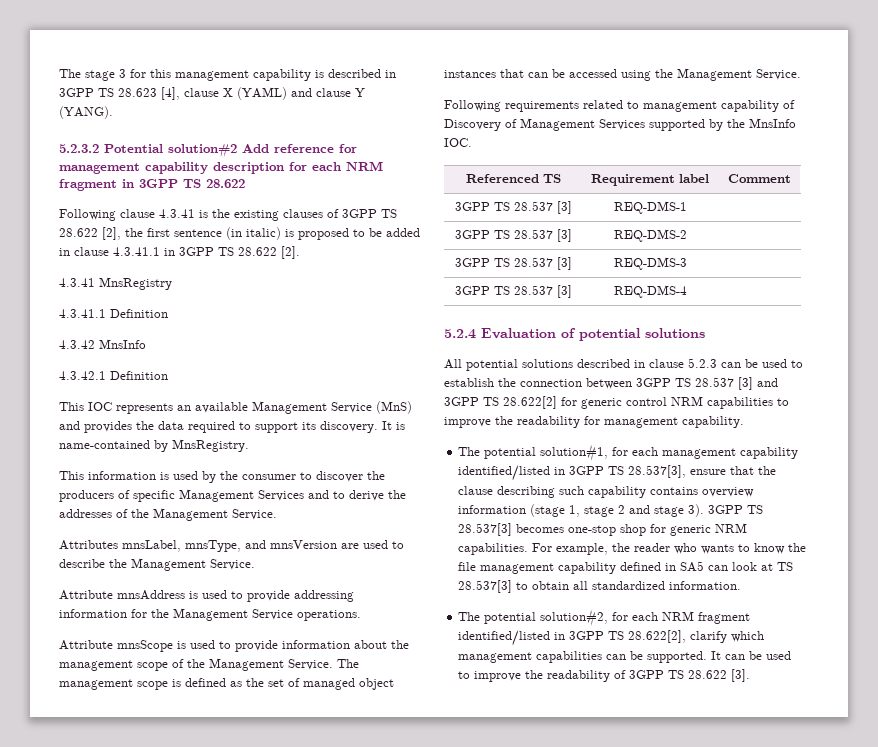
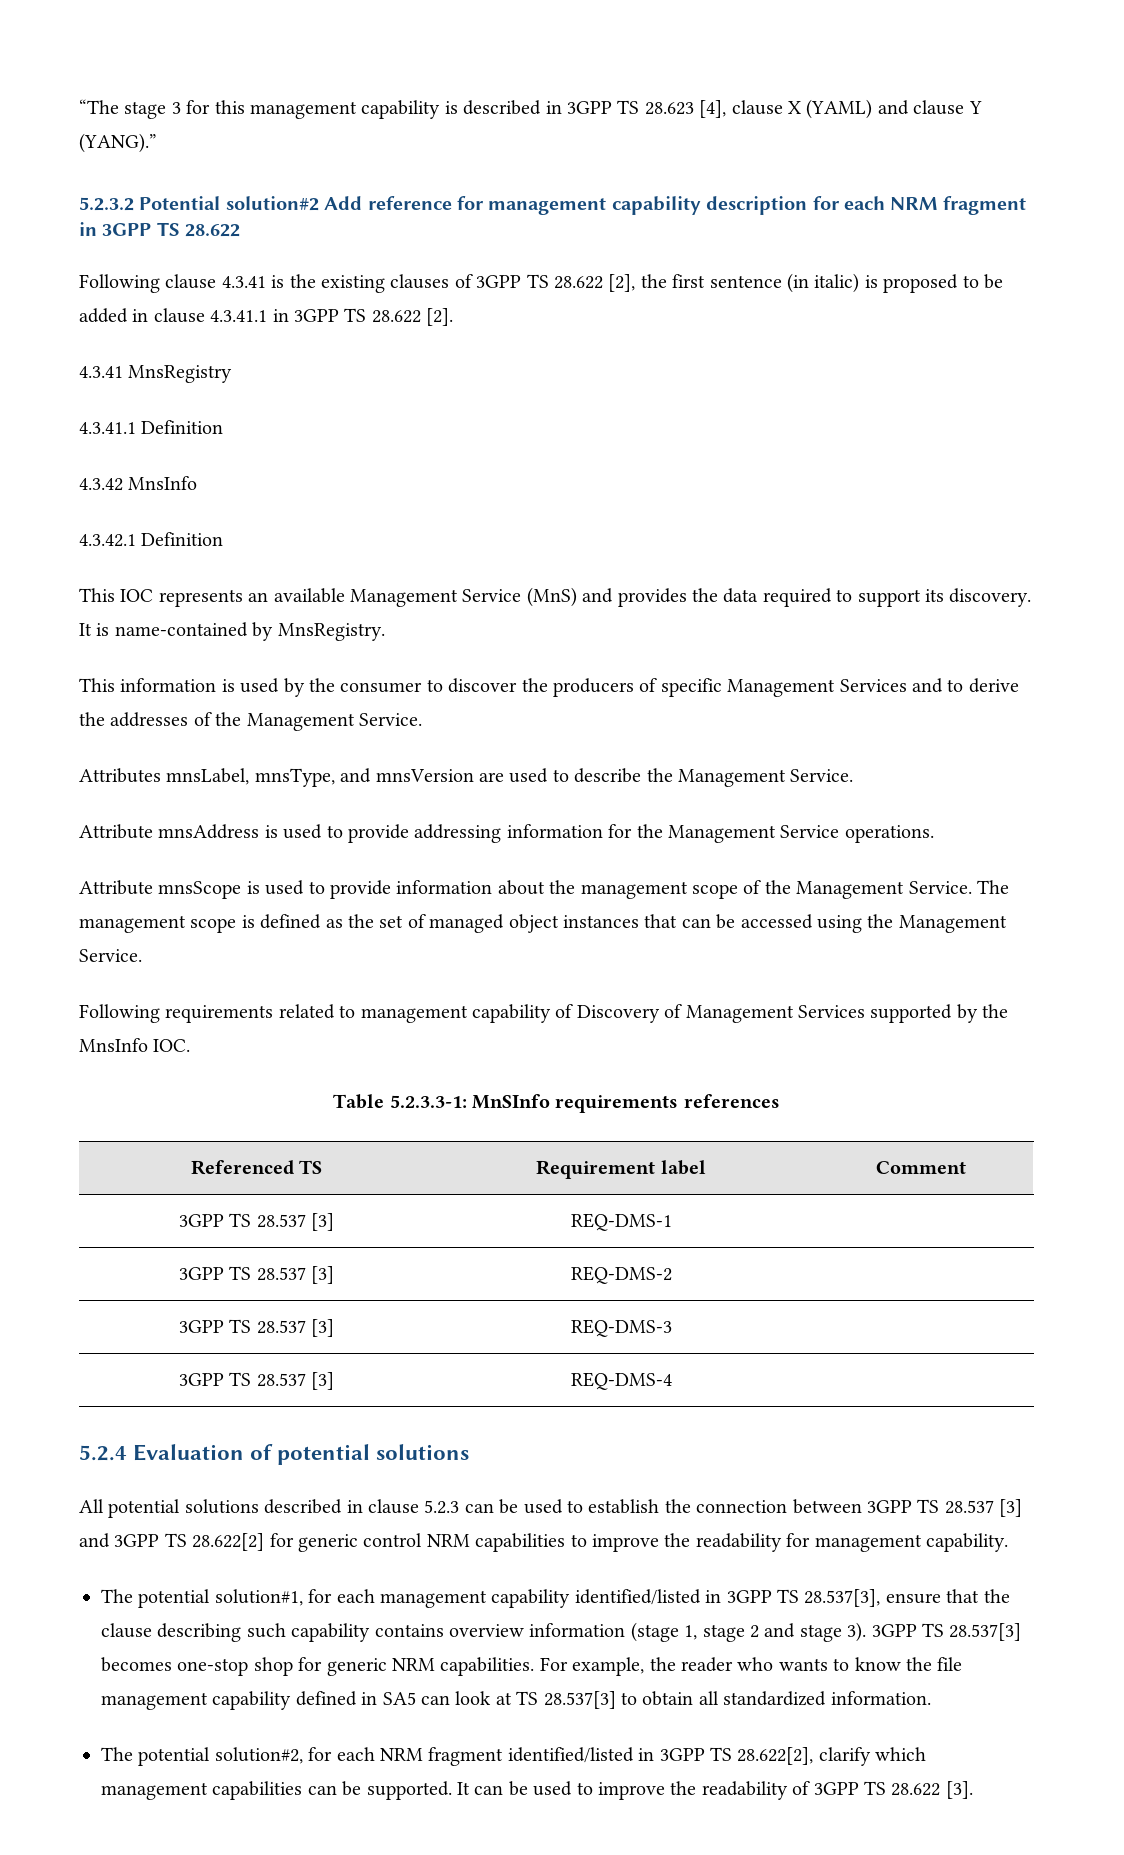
- The stage 3 for this management capability is described in 3GPP TS 28.623 [4], clause X (YAML) and clause Y (YANG).
+ “The stage 3 for this management capability is described in 3GPP TS 28.623 [4], clause X (YAML) and clause Y (YANG).”
+ Table 5.2.3.3-1: MnSInfo requirements references

